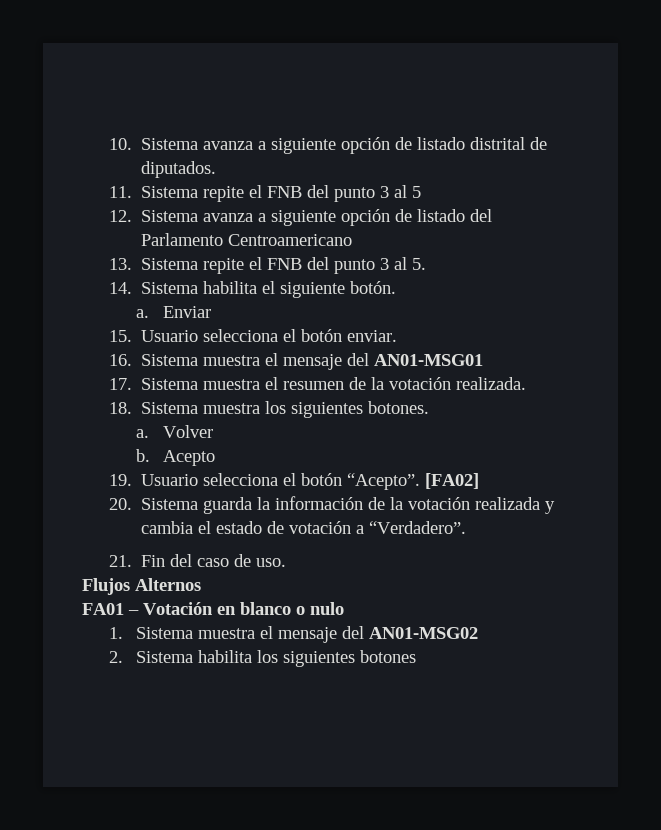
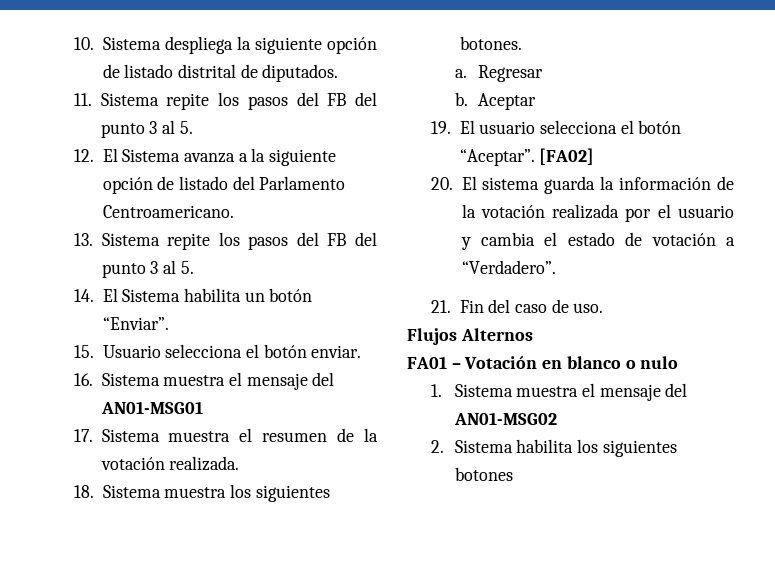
- 10. Sistema avanza a siguiente opción de listado distrital de diputados.
+ 10. Sistema despliega la siguiente opción de listado distrital de diputados.
- 11. Sistema repite el FNB del punto 3 al 5
- 12. Sistema avanza a siguiente opción de listado del Parlamento Centroamericano
- 13. Sistema repite el FNB del punto 3 al 5.
- 14. Sistema habilita el siguiente botón.
- a. Enviar
+ 11. Sistema repite los pasos del FB del punto 3 al 5.
+ 12. El Sistema avanza a la siguiente opción de listado del Parlamento Centroamericano.
+ 13. Sistema repite los pasos del FB del punto 3 al 5.
+ 14. El Sistema habilita un botón “Enviar”.
- Volver
+ Regresar
- Acepto
+ Aceptar
- 19. Usuario selecciona el botón “Acepto”.
+ 19. El usuario selecciona el botón “Aceptar”.
- 20. Sistema guarda la información de la votación realizada y cambia el estado de votación a “Verdadero”.
+ 20. El sistema guarda la información de la votación realizada por el usuario y cambia el estado de votación a “Verdadero”.

